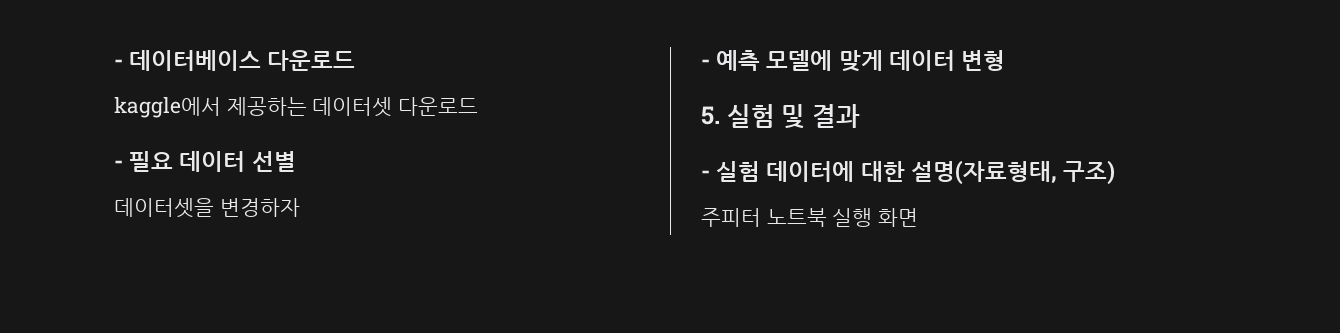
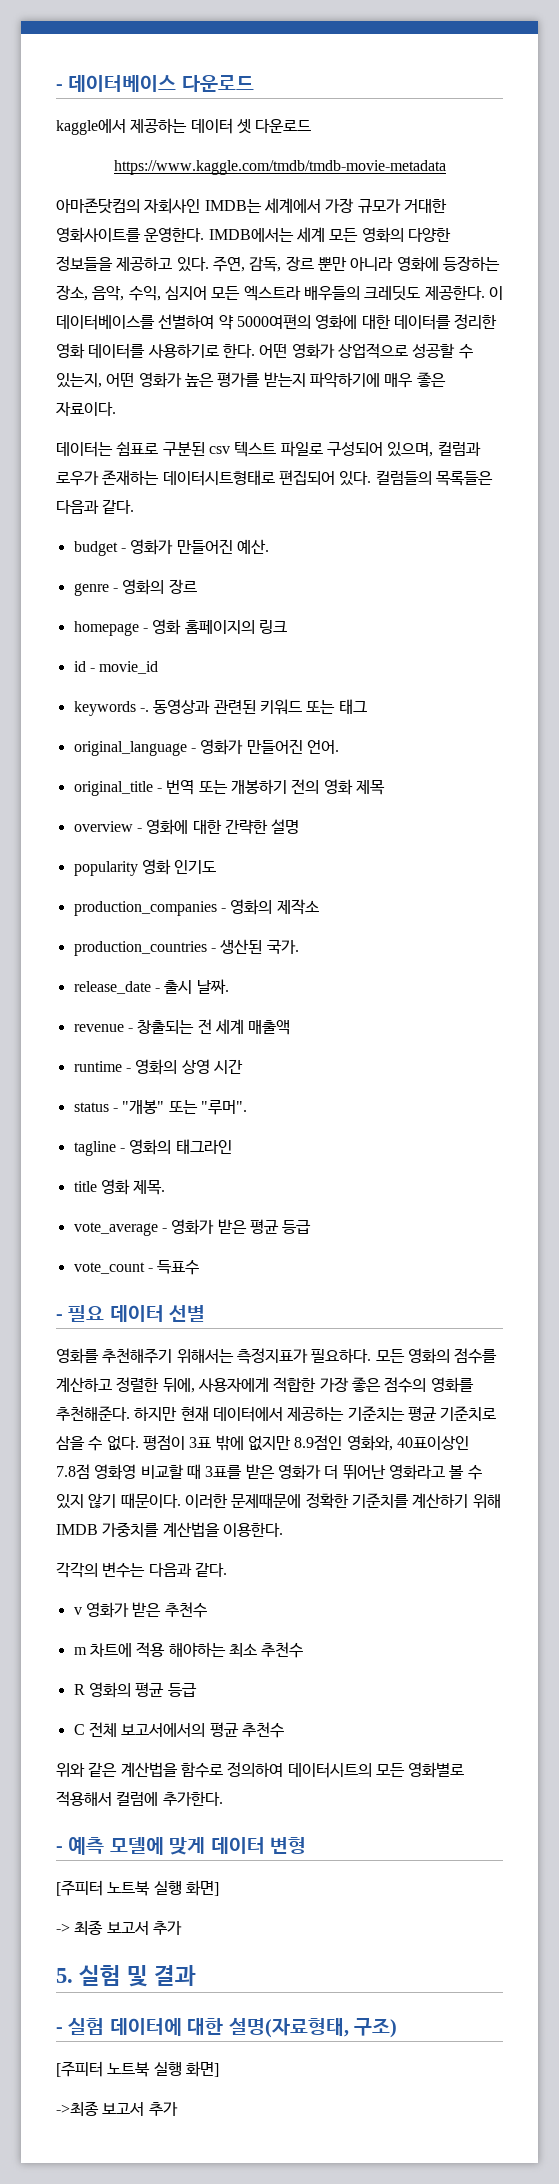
- kaggle에서 제공하는 데이터셋 다운로드
+ kaggle에서 제공하는 데이터 셋 다운로드
+ https://www.kaggle.com/tmdb/tmdb-movie-metadata
+ 아마존닷컴의 자회사인 IMDB는 세계에서 가장 규모가 거대한 영화사이트를 운영한다. IMDB에서는 세계 모든 영화의 다양한 정보들을 제공하고 있다. 주연, 감독, 장르 뿐만 아니라 영화에 등장하는 장소, 음악, 수익, 심지어 모든 엑스트라 배우들의 크레딧도 제공한다. 이 데이터베이스를 선별하여 약 5000여편의 영화에 대한 데이터를 정리한 영화 데이터를 사용하기로 한다. 어떤 영화가 상업적으로 성공할 수 있는지, 어떤 영화가 높은 평가를 받는지 파악하기에 매우 좋은 자료이다.
+ 데이터는 쉼표로 구분된 csv 텍스트 파일로 구성되어 있으며, 컬럼과 로우가 존재하는 데이터시트형태로 편집되어 있다. 컬럼들의 목록들은 다음과 같다.
+ budget - 영화가 만들어진 예산.
+ genre - 영화의 장르
+ homepage - 영화 홈페이지의 링크
+ id - movie_id
+ keywords -. 동영상과 관련된 키워드 또는 태그
+ original_language - 영화가 만들어진 언어.
+ original_title - 번역 또는 개봉하기 전의 영화 제목
+ overview - 영화에 대한 간략한 설명
+ popularity 영화 인기도
+ production_companies - 영화의 제작소
+ production_countries - 생산된 국가.
+ release_date - 출시 날짜.
+ revenue - 창출되는 전 세계 매출액
+ runtime - 영화의 상영 시간
+ status - "개봉" 또는 "루머".
+ tagline - 영화의 태그라인
+ title 영화 제목.
+ vote_average - 영화가 받은 평균 등급
+ vote_count - 득표수
  - 필요 데이터 선별
- 데이터셋을 변경하자
+ 영화를 추천해주기 위해서는 측정지표가 필요하다. 모든 영화의 점수를 계산하고 정렬한 뒤에, 사용자에게 적합한 가장 좋은 점수의 영화를 추천해준다. 하지만 현재 데이터에서 제공하는 기준치는 평균 기준치로 삼을 수 없다. 평점이 3표 밖에 없지만 8.9점인 영화와, 40표이상인 7.8점 영화영 비교할 때 3표를 받은 영화가 더 뛰어난 영화라고 볼 수 있지 않기 때문이다. 이러한 문제때문에 정확한 기준치를 계산하기 위해 IMDB 가중치를 계산법을 이용한다.
+ 각각의 변수는 다음과 같다.
+ v 영화가 받은 추천수
+ m 차트에 적용 해야하는 최소 추천수
+ R 영화의 평균 등급
+ C 전체 보고서에서의 평균 추천수
+ 위와 같은 계산법을 함수로 정의하여 데이터시트의 모든 영화별로 적용해서 컬럼에 추가한다.
  - 예측 모델에 맞게 데이터 변형
+ [주피터 노트북 실행 화면]
+ -> 최종 보고서 추가
  - 실험 데이터에 대한 설명(자료형태, 구조)
- 주피터 노트북 실행 화면
+ [주피터 노트북 실행 화면]
+ ->최종 보고서 추가

